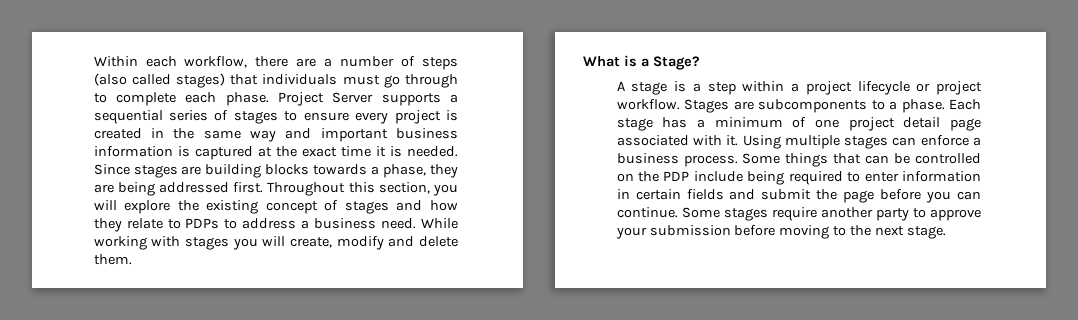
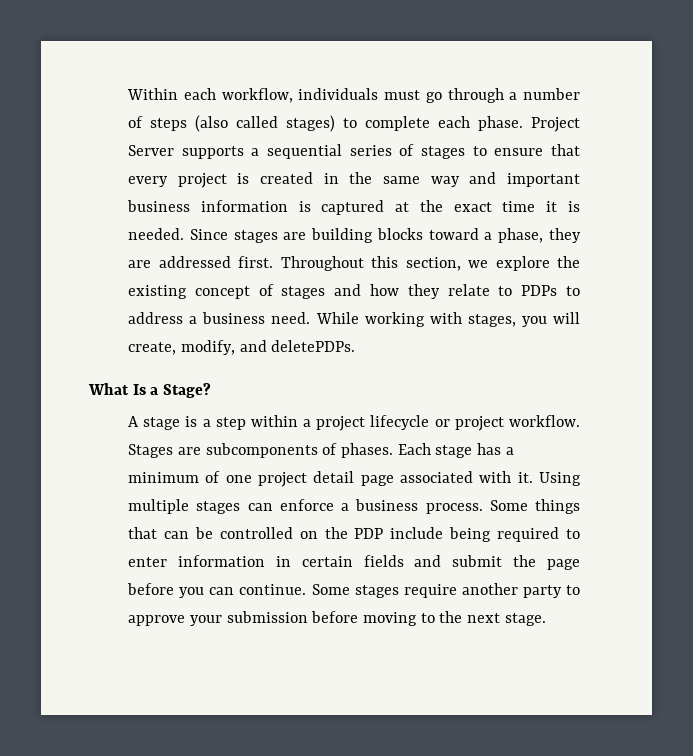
- Within each workflow, there are a number of steps (also called stages) that individuals must go through to complete each phase.
+ Within each workflow, individuals must go through a number of steps (also called stages) to complete each phase.
- Project Server supports a sequential series of stages to ensure every project is created in the same way and important business information is captured at the exact time it is needed.
+ Project Server supports a sequential series of stages to ensure that every project is created in the same way and important business information is captured at the exact time it is needed.
- Since stages are building blocks towards a phase, they are being addressed first.
+ Since stages are building blocks toward a phase, they are addressed first.
- Throughout this section, you will explore the existing concept of stages and how they relate to PDPs to address a business need.
+ Throughout this section, we explore the existing concept of stages and how they relate to PDPs to address a business need.
- While working with stages you will create, modify and delete them.
+ While working with stages, you will create, modify, and deletePDPs.
- What is a Stage?
+ What Is a Stage?
- Stages are subcomponents to a phase.
+ Stages are subcomponents of phases.

